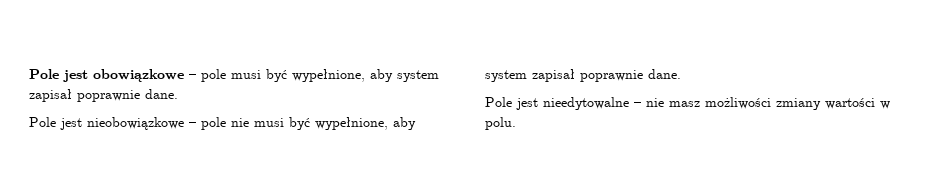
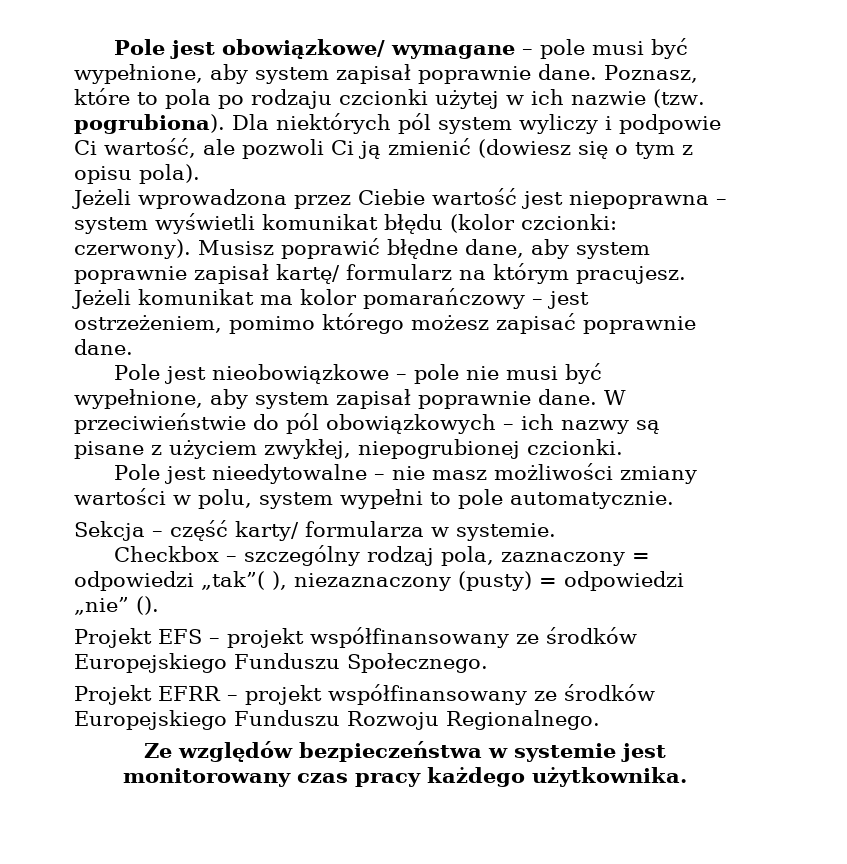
- Pole jest obowiązkowe – pole musi być wypełnione, aby system zapisał poprawnie dane.
+ Pole jest obowiązkowe/ wymagane – pole musi być wypełnione, aby system zapisał poprawnie dane. Poznasz, które to pola po rodzaju czcionki użytej w ich nazwie (tzw. pogrubiona). Dla niektórych pól system wyliczy i podpowie Ci wartość, ale pozwoli Ci ją zmienić (dowiesz się o tym z opisu pola).
+ Jeżeli wprowadzona przez Ciebie wartość jest niepoprawna – system wyświetli komunikat błędu (kolor czcionki: czerwony). Musisz poprawić błędne dane, aby system poprawnie zapisał kartę/ formularz na którym pracujesz. Jeżeli komunikat ma kolor pomarańczowy – jest ostrzeżeniem, pomimo którego możesz zapisać poprawnie dane.
+ W przeciwieństwie do pól obowiązkowych – ich nazwy są pisane z użyciem zwykłej, niepogrubionej czcionki.
- Pole jest nieedytowalne – nie masz możliwości zmiany wartości w polu.
+ Pole jest nieedytowalne – nie masz możliwości zmiany wartości w polu, system wypełni to pole automatycznie.
+ Sekcja – część karty/ formularza w systemie.
+ Checkbox – szczególny rodzaj pola, zaznaczony = odpowiedzi „tak”( ), niezaznaczony (pusty) = odpowiedzi „nie” ().
+ Projekt EFS – projekt współfinansowany ze środków Europejskiego Funduszu Społecznego.
+ Projekt EFRR – projekt współfinansowany ze środków Europejskiego Funduszu Rozwoju Regionalnego.
+ Ze względów bezpieczeństwa w systemie jest monitorowany czas pracy każdego użytkownika.

